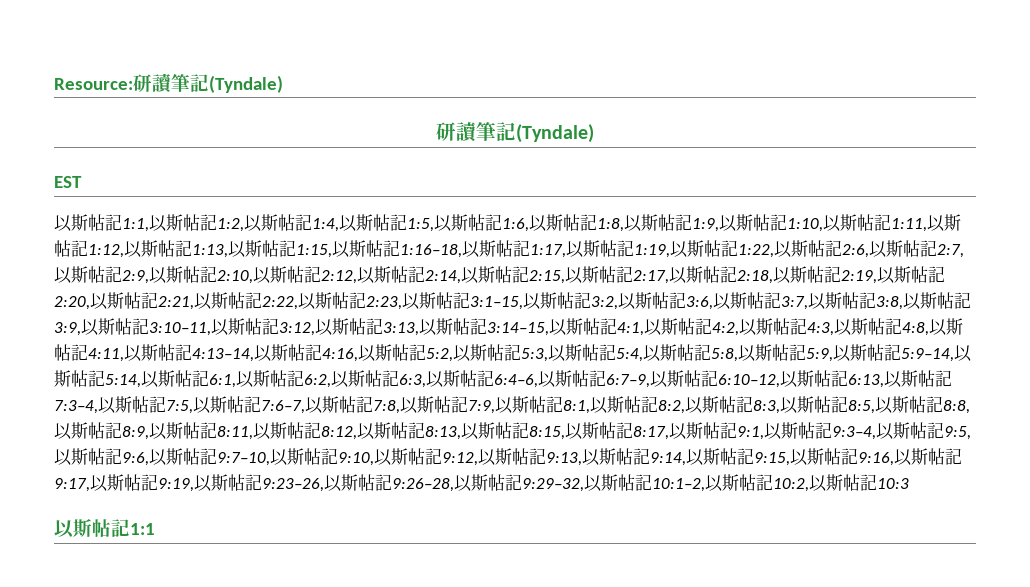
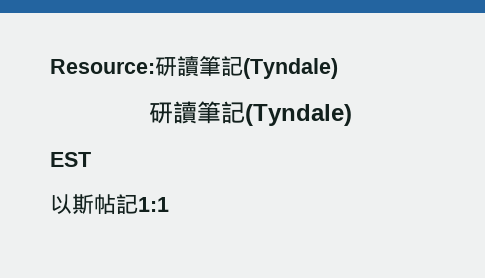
- 以斯帖記1:1,以斯帖記1:2,以斯帖記1:4,以斯帖記1:5,以斯帖記1:6,以斯帖記1:8,以斯帖記1:9,以斯帖記1:10,以斯帖記1:11,以斯帖記1:12,以斯帖記1:13,以斯帖記1:15,以斯帖記1:16–18,以斯帖記1:17,以斯帖記1:19,以斯帖記1:22,以斯帖記2:6,以斯帖記2:7,以斯帖記2:9,以斯帖記2:10,以斯帖記2:12,以斯帖記2:14,以斯帖記2:15,以斯帖記2:17,以斯帖記2:18,以斯帖記2:19,以斯帖記2:20,以斯帖記2:21,以斯帖記2:22,以斯帖記2:23,以斯帖記3:1–15,以斯帖記3:2,以斯帖記3:6,以斯帖記3:7,以斯帖記3:8,以斯帖記3:9,以斯帖記3:10–11,以斯帖記3:12,以斯帖記3:13,以斯帖記3:14–15,以斯帖記4:1,以斯帖記4:2,以斯帖記4:3,以斯帖記4:8,以斯帖記4:11,以斯帖記4:13–14,以斯帖記4:16,以斯帖記5:2,以斯帖記5:3,以斯帖記5:4,以斯帖記5:8,以斯帖記5:9,以斯帖記5:9–14,以斯帖記5:14,以斯帖記6:1,以斯帖記6:2,以斯帖記6:3,以斯帖記6:4–6,以斯帖記6:7–9,以斯帖記6:10–12,以斯帖記6:13,以斯帖記7:3–4,以斯帖記7:5,以斯帖記7:6–7,以斯帖記7:8,以斯帖記7:9,以斯帖記8:1,以斯帖記8:2,以斯帖記8:3,以斯帖記8:5,以斯帖記8:8,以斯帖記8:9,以斯帖記8:11,以斯帖記8:12,以斯帖記8:13,以斯帖記8:15,以斯帖記8:17,以斯帖記9:1,以斯帖記9:3–4,以斯帖記9:5,以斯帖記9:6,以斯帖記9:7–10,以斯帖記9:10,以斯帖記9:12,以斯帖記9:13,以斯帖記9:14,以斯帖記9:15,以斯帖記9:16,以斯帖記9:17,以斯帖記9:19,以斯帖記9:23–26,以斯帖記9:26–28,以斯帖記9:29–32,以斯帖記10:1–2,以斯帖記10:2,以斯帖記10:3

